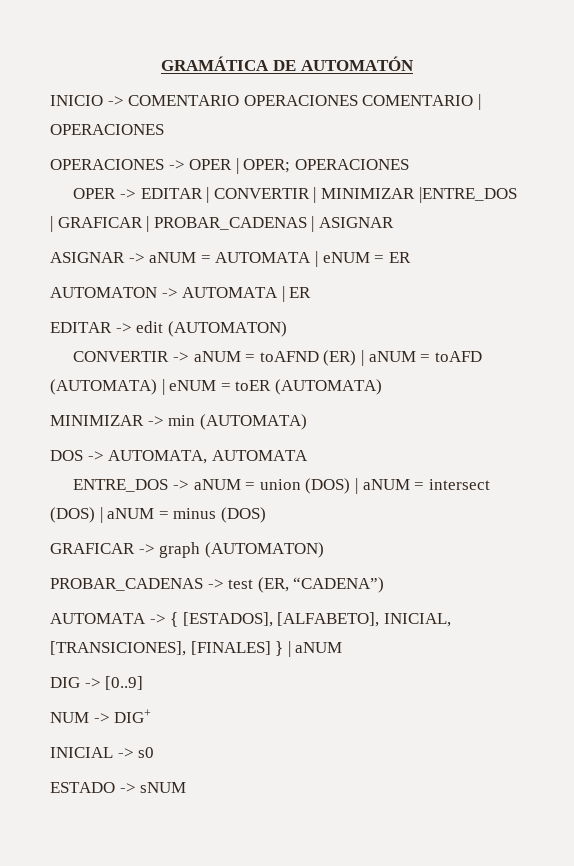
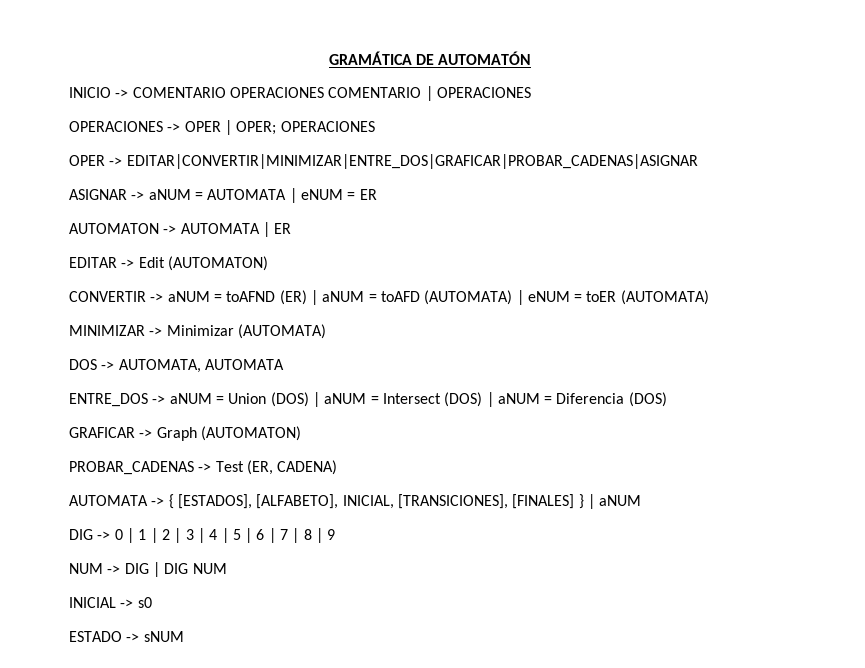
- OPER -> EDITAR | CONVERTIR | MINIMIZAR |ENTRE_DOS | GRAFICAR | PROBAR_CADENAS | ASIGNAR
+ OPER -> EDITAR|CONVERTIR|MINIMIZAR|ENTRE_DOS|GRAFICAR|PROBAR_CADENAS|ASIGNAR
- EDITAR -> edit (AUTOMATON)
+ EDITAR -> Edit (AUTOMATON)
- MINIMIZAR -> min (AUTOMATA)
+ MINIMIZAR -> Minimizar (AUTOMATA)
- ENTRE_DOS -> aNUM = union (DOS) | aNUM = intersect (DOS) | aNUM = minus (DOS)
+ ENTRE_DOS -> aNUM = Union (DOS) | aNUM = Intersect (DOS) | aNUM = Diferencia (DOS)
- GRAFICAR -> graph (AUTOMATON)
+ GRAFICAR -> Graph (AUTOMATON)
- PROBAR_CADENAS -> test (ER, “CADENA”)
+ PROBAR_CADENAS -> Test (ER, CADENA)
- DIG -> [0..9]
- NUM -> DIG+
+ DIG -> 0 | 1 | 2 | 3 | 4 | 5 | 6 | 7 | 8 | 9
+ NUM -> DIG | DIG NUM

